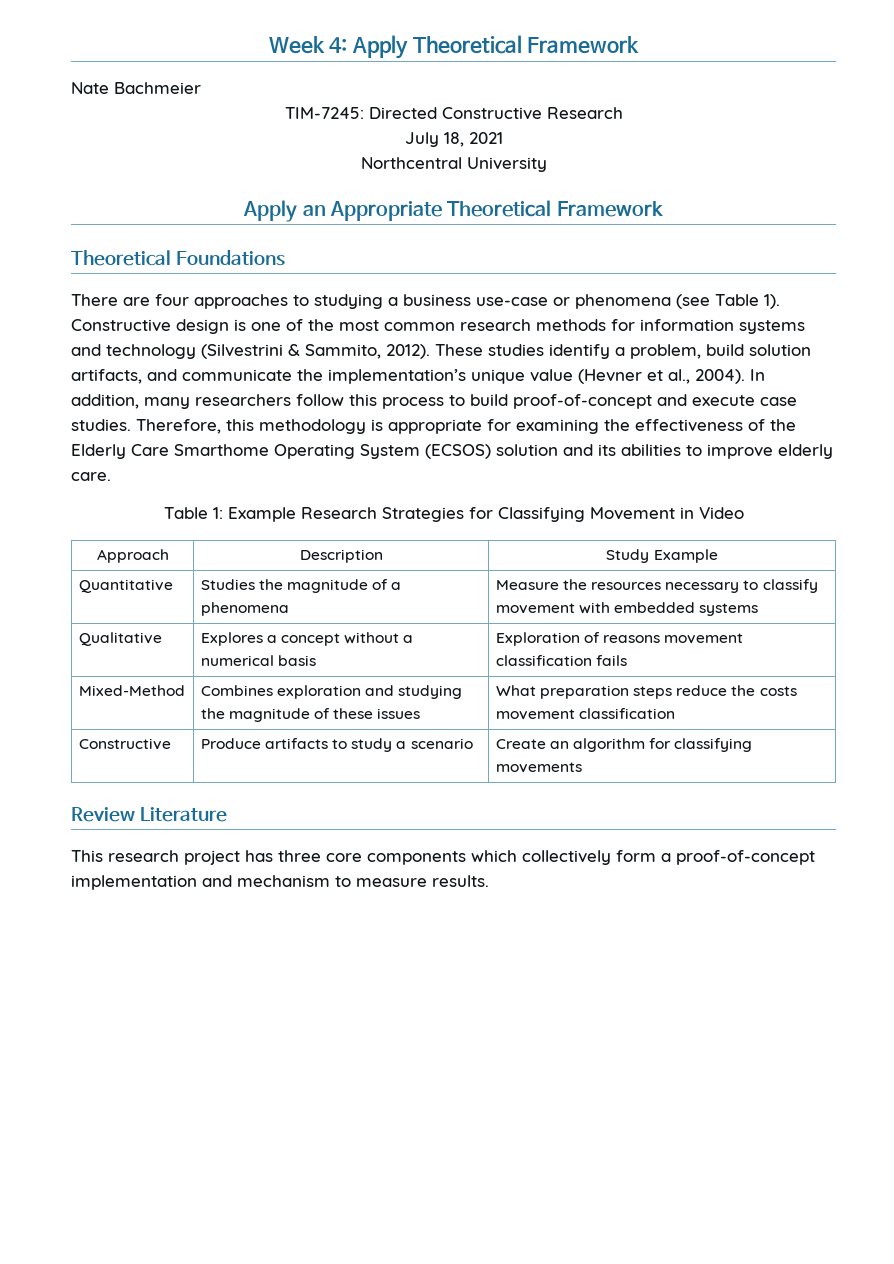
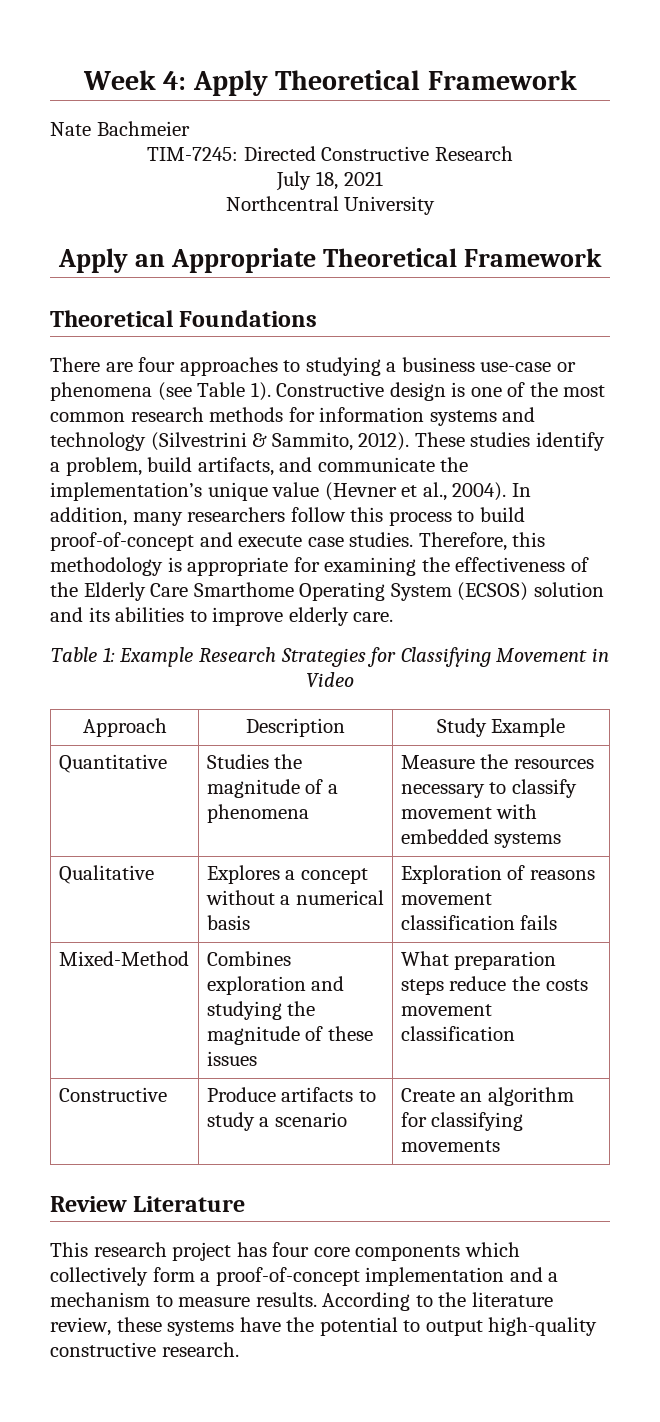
- These studies identify a problem, build solution artifacts, and communicate the implementation’s unique value (Hevner et al., 2004).
+ These studies identify a problem, build artifacts, and communicate the implementation’s unique value (Hevner et al., 2004).
- This research project has three core components which collectively form a proof-of-concept implementation and mechanism to measure results.
+ This research project has four core components which collectively form a proof-of-concept implementation and a mechanism to measure results.
+ According to the literature review, these systems have the potential to output high-quality constructive research.

